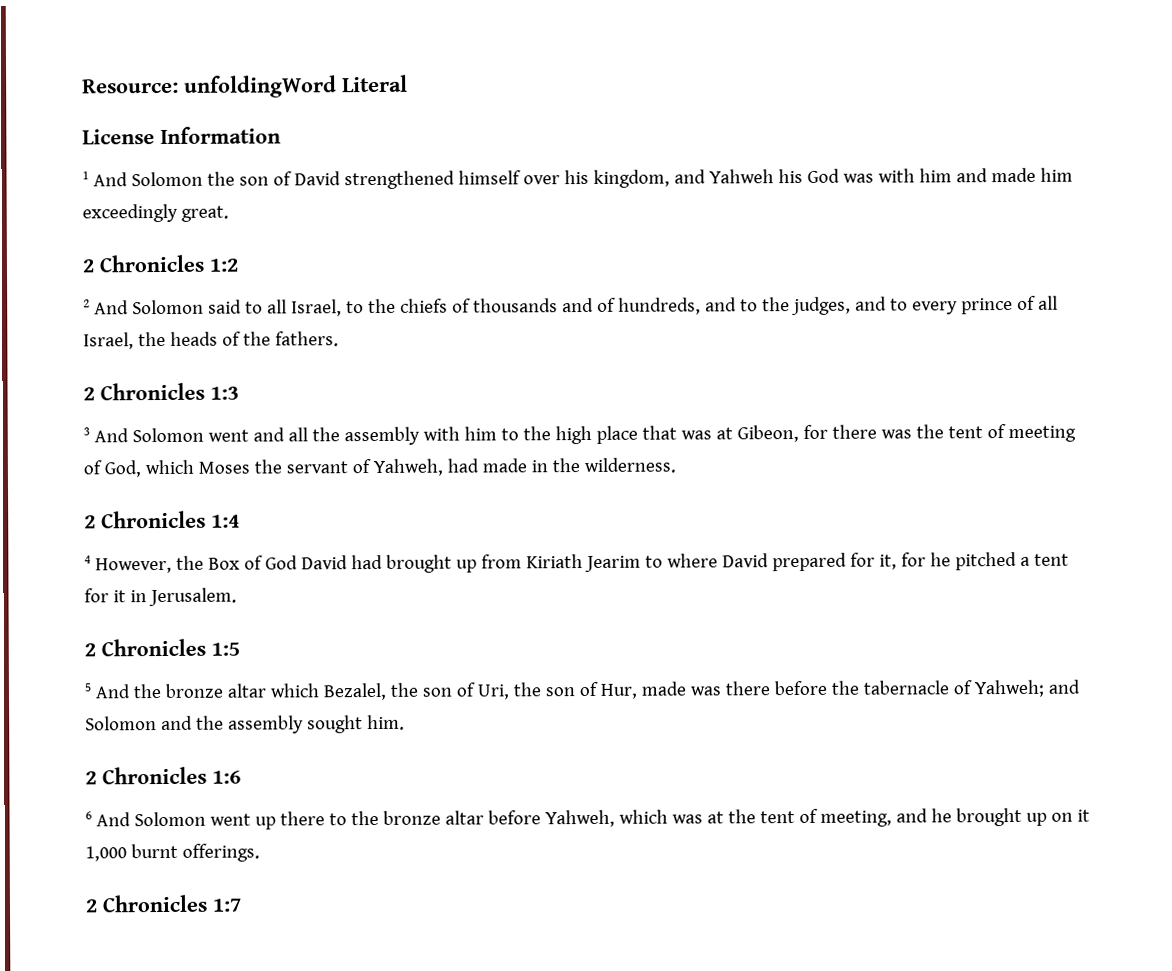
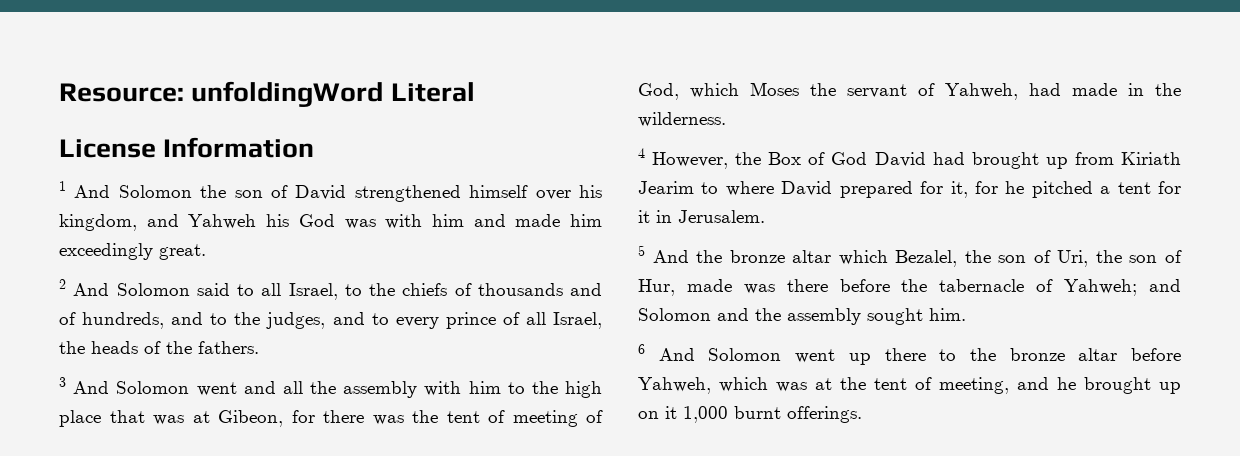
- 2 Chronicles 1:2
- 2 Chronicles 1:3
- 2 Chronicles 1:4
- 2 Chronicles 1:5
- 2 Chronicles 1:6
- 2 Chronicles 1:7

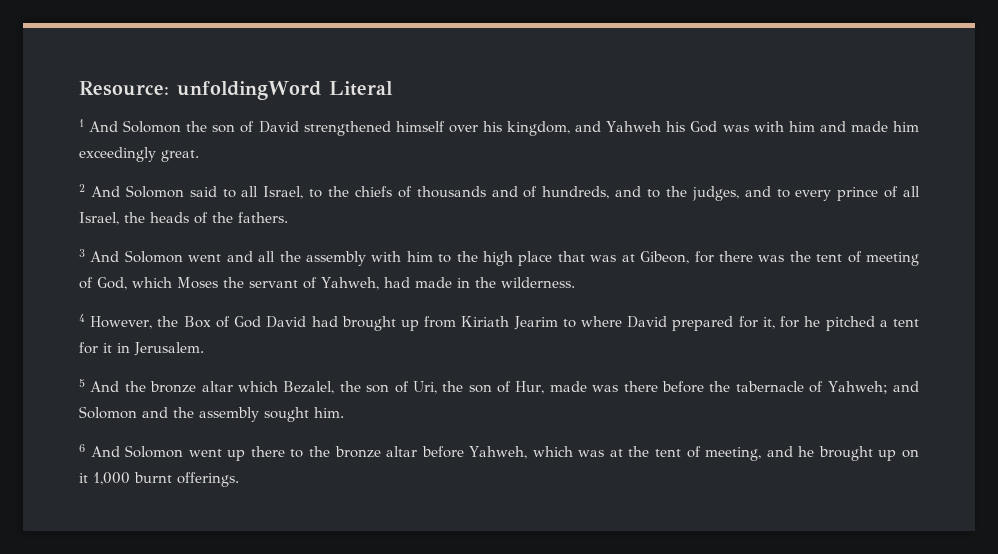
- License Information

